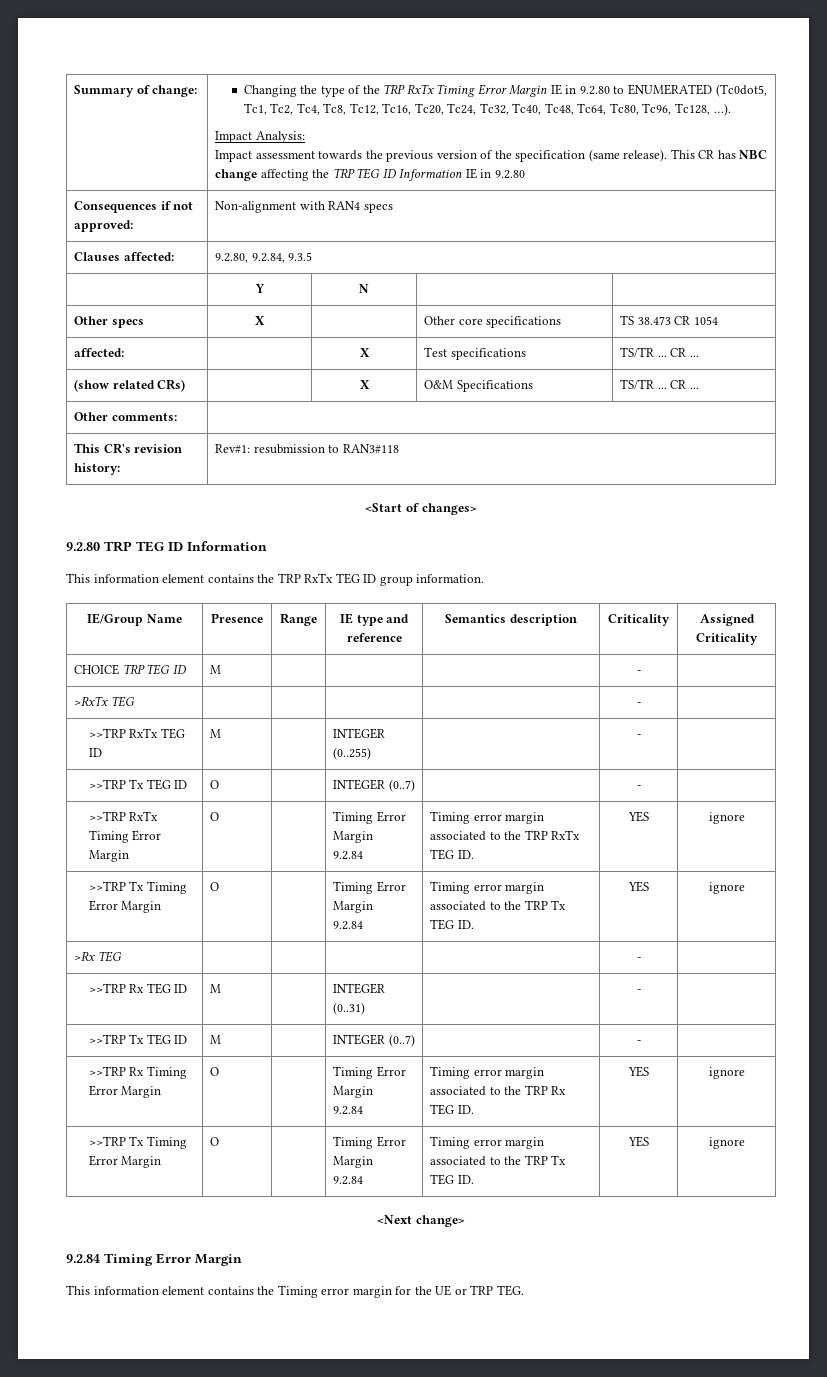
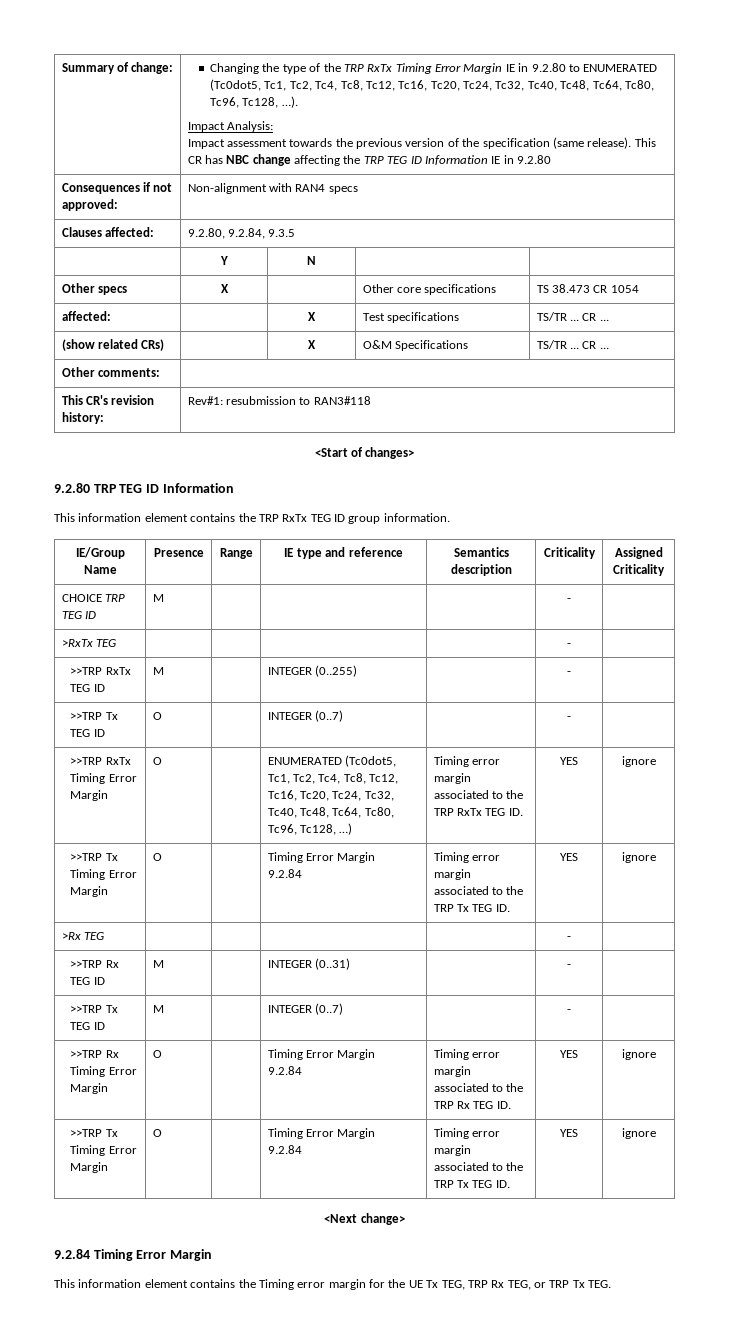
- >>TRP RxTx Timing Error Margin | O | | Timing Error Margin
- 9.2.84 | Timing error margin associated to the TRP RxTx TEG ID. | YES | ignore
+ >>TRP RxTx Timing Error Margin | O | | ENUMERATED (Tc0dot5, Tc1, Tc2, Tc4, Tc8, Tc12, Tc16, Tc20, Tc24, Tc32, Tc40, Tc48, Tc64, Tc80, Tc96, Tc128, …) | Timing error margin associated to the TRP RxTx TEG ID. | YES | ignore
- This information element contains the Timing error margin for the UE or TRP TEG.
+ This information element contains the Timing error margin for the UE Tx TEG, TRP Rx TEG, or TRP Tx TEG.

